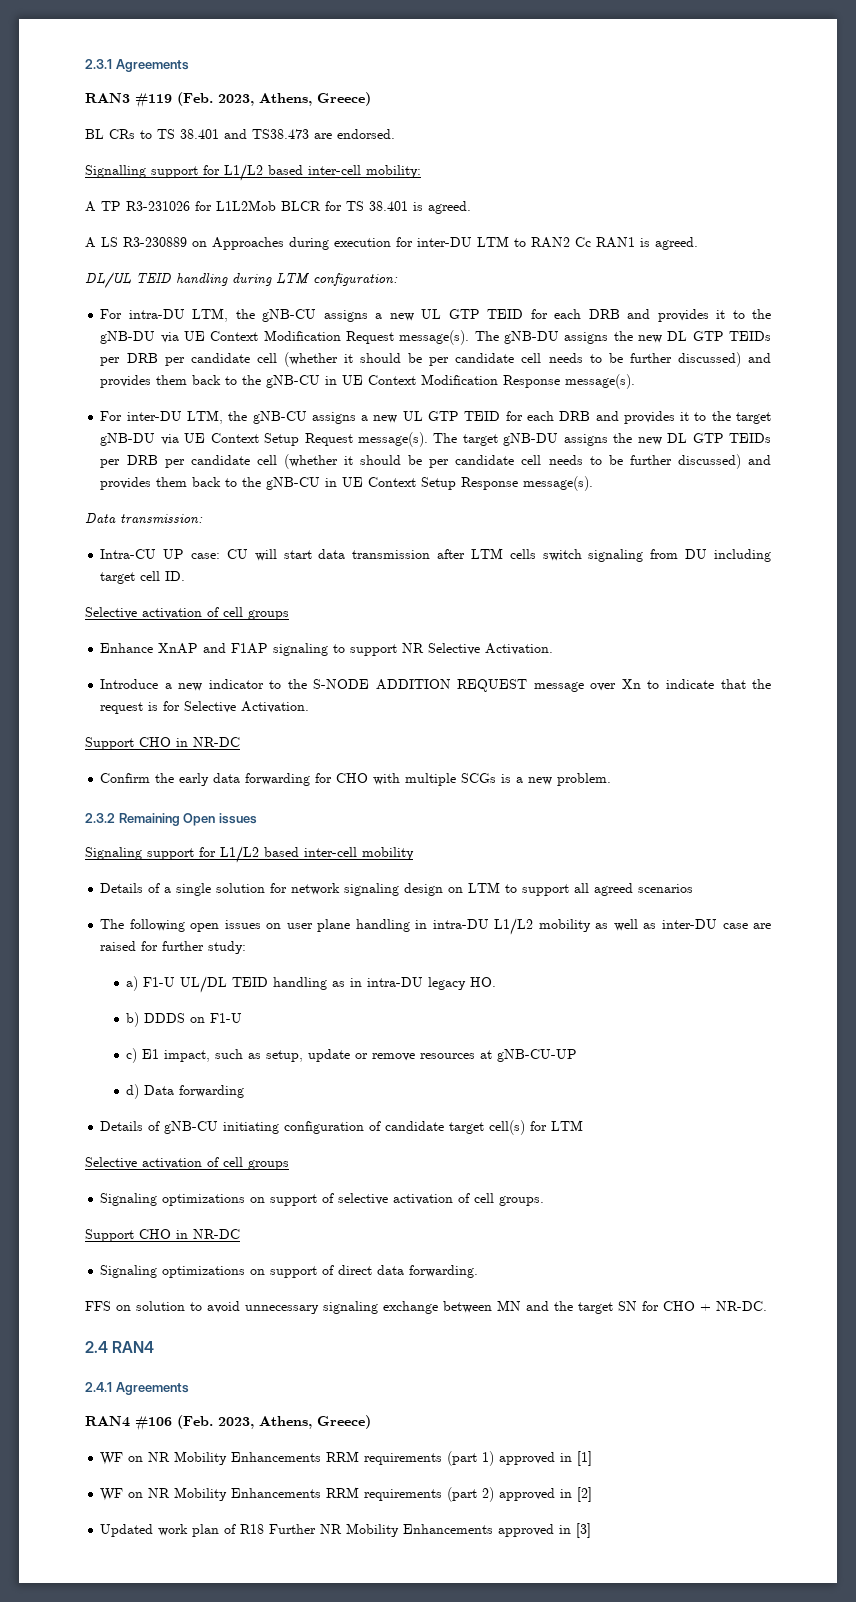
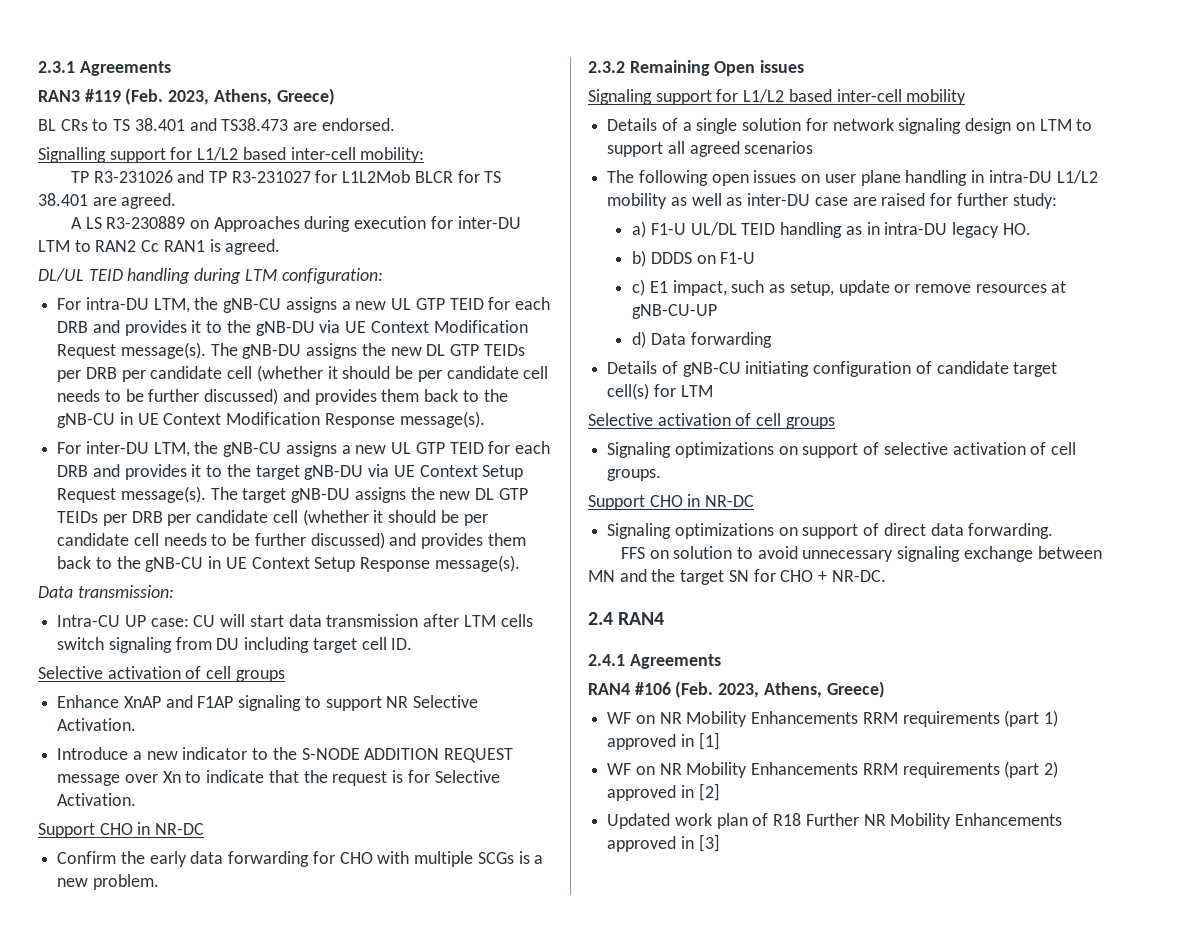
- A TP R3-231026 for L1L2Mob BLCR for TS 38.401 is agreed.
+ TP R3-231026 and TP R3-231027 for L1L2Mob BLCR for TS 38.401 are agreed.

